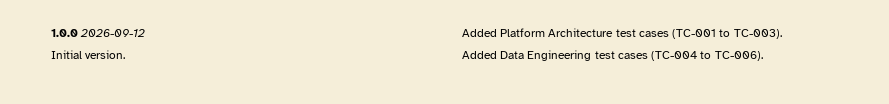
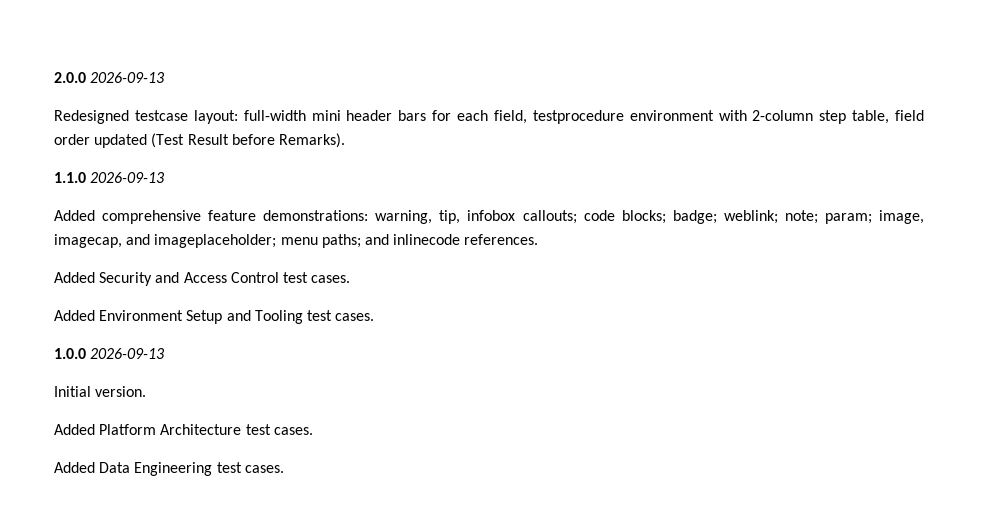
- 1.0.0 2026-09-12
+ 2.0.0 2026-09-13
+ Redesigned testcase layout: full-width mini header bars for each field, testprocedure environment with 2-column step table, field order updated (Test Result before Remarks).
+ 1.1.0 2026-09-13
+ Added comprehensive feature demonstrations: warning, tip, infobox callouts; code blocks; badge; weblink; note; param; image, imagecap, and imageplaceholder; menu paths; and inlinecode references.
+ Added Security and Access Control test cases.
+ Added Environment Setup and Tooling test cases.
+ 1.0.0 2026-09-13
- Added Platform Architecture test cases (TC-001 to TC-003).
+ Added Platform Architecture test cases.
- Added Data Engineering test cases (TC-004 to TC-006).
+ Added Data Engineering test cases.

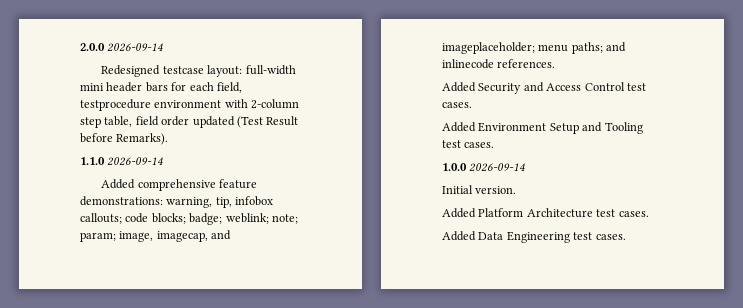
- 2.0.0 2026-09-13
+ 2.0.0 2026-09-14
- 1.1.0 2026-09-13
+ 1.1.0 2026-09-14
- 1.0.0 2026-09-13
+ 1.0.0 2026-09-14

